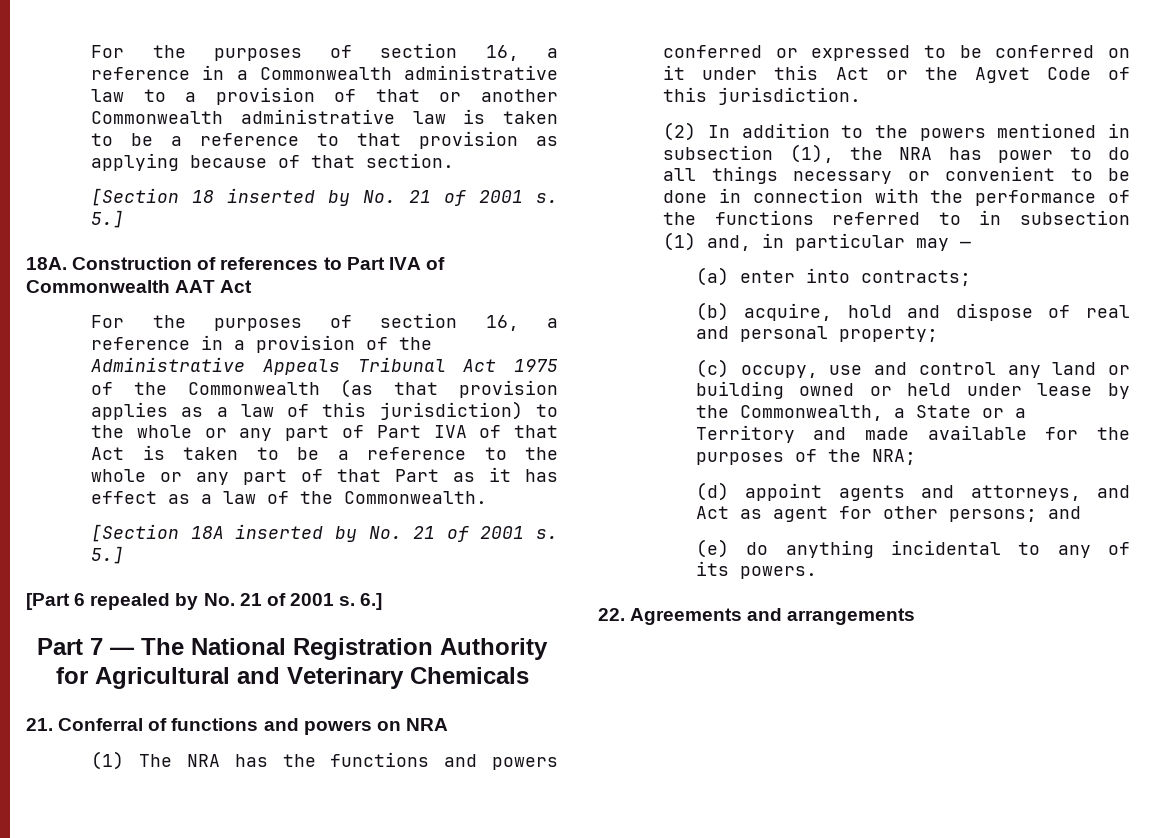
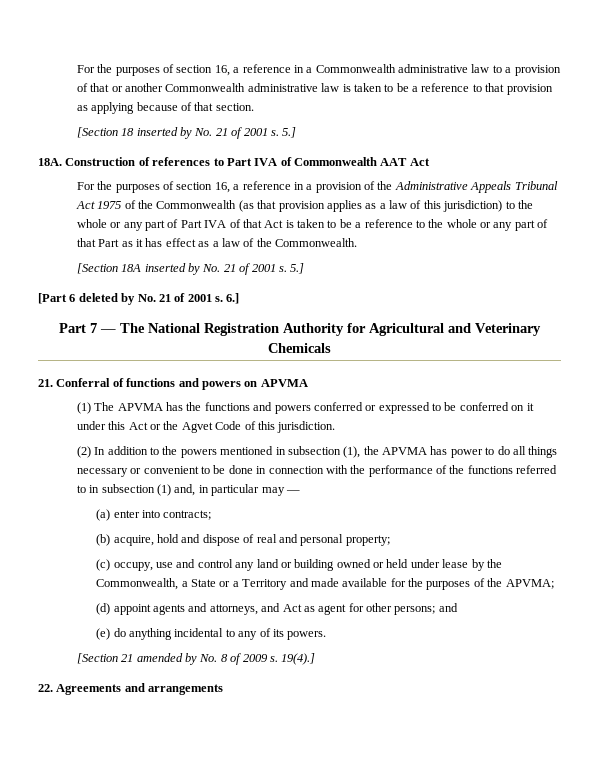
- [Part 6 repealed by No. 21 of 2001 s.
+ [Part 6 deleted by No. 21 of 2001 s.
- 21. Conferral of functions and powers on NRA
+ 21. Conferral of functions and powers on APVMA
- (1) The NRA has the functions and powers conferred or expressed to be conferred on it under this Act or the Agvet Code of this jurisdiction.
+ (1) The APVMA has the functions and powers conferred or expressed to be conferred on it under this Act or the Agvet Code of this jurisdiction.
- (2) In addition to the powers mentioned in subsection (1), the NRA has power to do all things necessary or convenient to be done in connection with the performance of the functions referred to in subsection (1) and, in particular may —
+ (2) In addition to the powers mentioned in subsection (1), the APVMA has power to do all things necessary or convenient to be done in connection with the performance of the functions referred to in subsection (1) and, in particular may —
- (c) occupy, use and control any land or building owned or held under lease by the Commonwealth, a State or a Territory and made available for the purposes of the NRA;
+ (c) occupy, use and control any land or building owned or held under lease by the Commonwealth, a State or a Territory and made available for the purposes of the APVMA;
+ [Section 21 amended by No. 8 of 2009 s. 19(4).]

